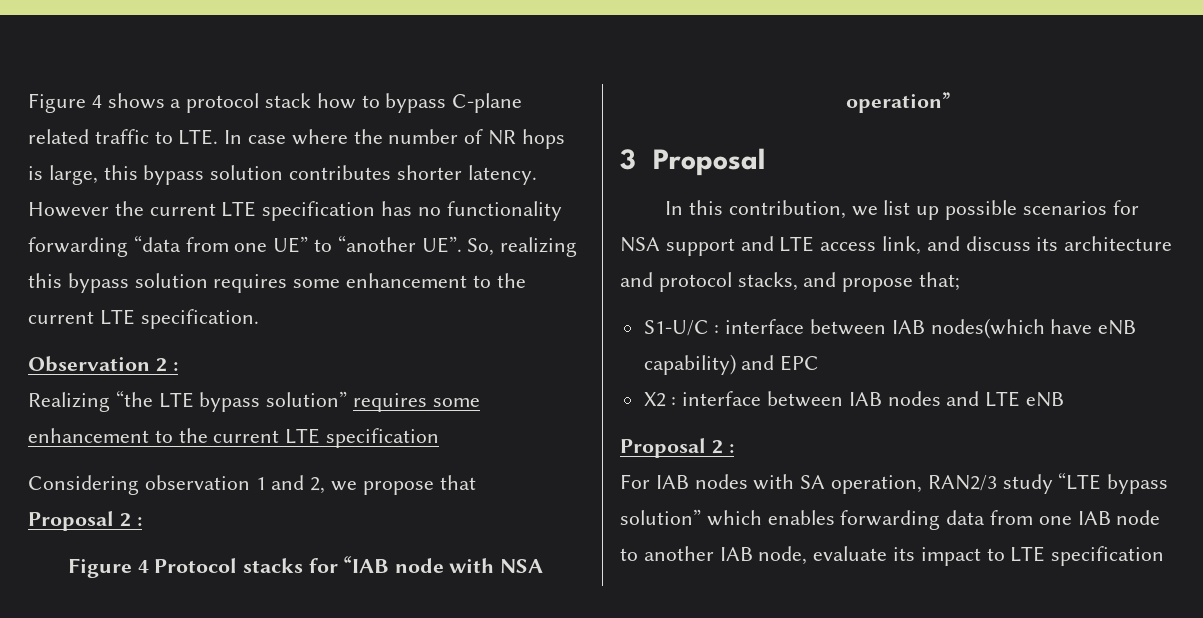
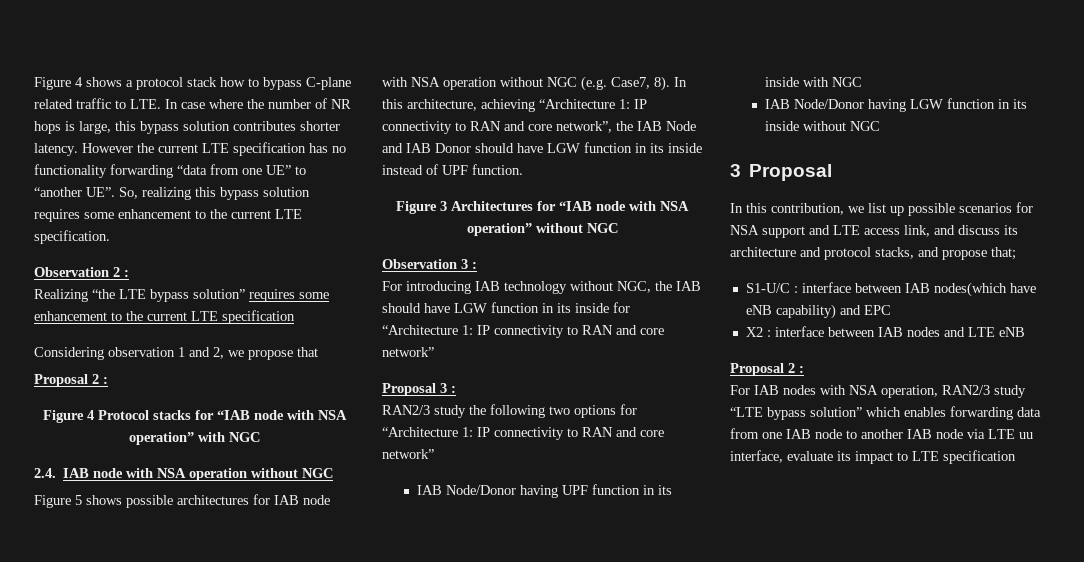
- Figure 4 Protocol stacks for “IAB node with NSA operation”
+ Figure 4 Protocol stacks for “IAB node with NSA operation” with NGC
+ 2.4. IAB node with NSA operation without NGC
+ Figure 5 shows possible architectures for IAB node with NSA operation without NGC (e.g. Case7, 8). In this architecture, achieving “Architecture 1: IP connectivity to RAN and core network”, the IAB Node and IAB Donor should have LGW function in its inside instead of UPF function.
+ Figure 3 Architectures for “IAB node with NSA operation” without NGC
+ Observation 3 :
+ For introducing IAB technology without NGC, the IAB should have LGW function in its inside for “Architecture 1: IP connectivity to RAN and core network”
+ Proposal 3 :
+ RAN2/3 study the following two options for “Architecture 1: IP connectivity to RAN and core network”
+ IAB Node/Donor having UPF function in its inside with NGC
+ IAB Node/Donor having LGW function in its inside without NGC
- For IAB nodes with SA operation, RAN2/3 study “LTE bypass solution” which enables forwarding data from one IAB node to another IAB node, evaluate its impact to LTE specification
+ For IAB nodes with NSA operation, RAN2/3 study “LTE bypass solution” which enables forwarding data from one IAB node to another IAB node via LTE uu interface, evaluate its impact to LTE specification

